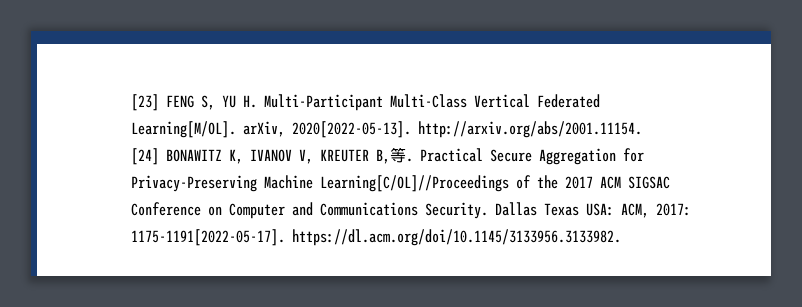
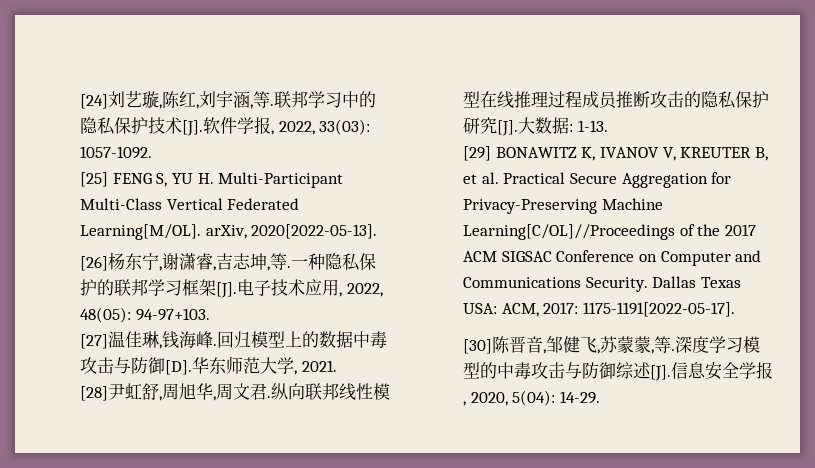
- [23] FENG S, YU H. Multi-Participant Multi-Class Vertical Federated Learning[M/OL]. arXiv, 2020[2022-05-13]. http://arxiv.org/abs/2001.11154.
- [24] BONAWITZ K, IVANOV V, KREUTER B,等. Practical Secure Aggregation for Privacy-Preserving Machine Learning[C/OL]//Proceedings of the 2017 ACM SIGSAC Conference on Computer and Communications Security.
+ [24]刘艺璇,陈红,刘宇涵,等.联邦学习中的隐私保护技术[J].软件学报, 2022, 33(03): 1057-1092.
+ [25] FENG S, YU H. Multi-Participant Multi-Class Vertical Federated Learning[M/OL]. arXiv, 2020[2022-05-13].
+ [26]杨东宁,谢潇睿,吉志坤,等.一种隐私保护的联邦学习框架[J].电子技术应用, 2022, 48(05): 94-97+103.
+ [27]温佳琳,钱海峰.回归模型上的数据中毒攻击与防御[D].华东师范大学, 2021.
+ [28]尹虹舒,周旭华,周文君.纵向联邦线性模型在线推理过程成员推断攻击的隐私保护研究[J].大数据: 1-13.
+ [29] BONAWITZ K, IVANOV V, KREUTER B, et al. Practical Secure Aggregation for Privacy-Preserving Machine Learning[C/OL]//Proceedings of the 2017 ACM SIGSAC Conference on Computer and Communications Security.
- Dallas Texas USA: ACM, 2017: 1175-1191[2022-05-17]. https://dl.acm.org/doi/10.1145/3133956.3133982.
+ Dallas Texas USA: ACM, 2017: 1175-1191[2022-05-17].
+ [30]陈晋音,邹健飞,苏蒙蒙,等.深度学习模型的中毒攻击与防御综述[J].信息安全学报, 2020, 5(04): 14-29.

